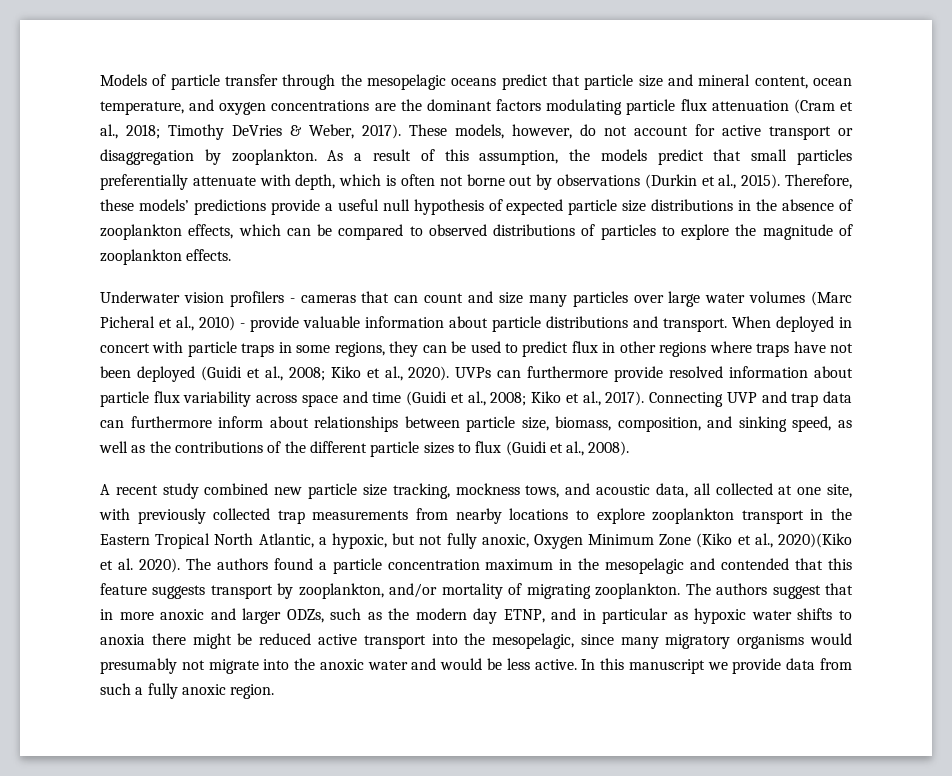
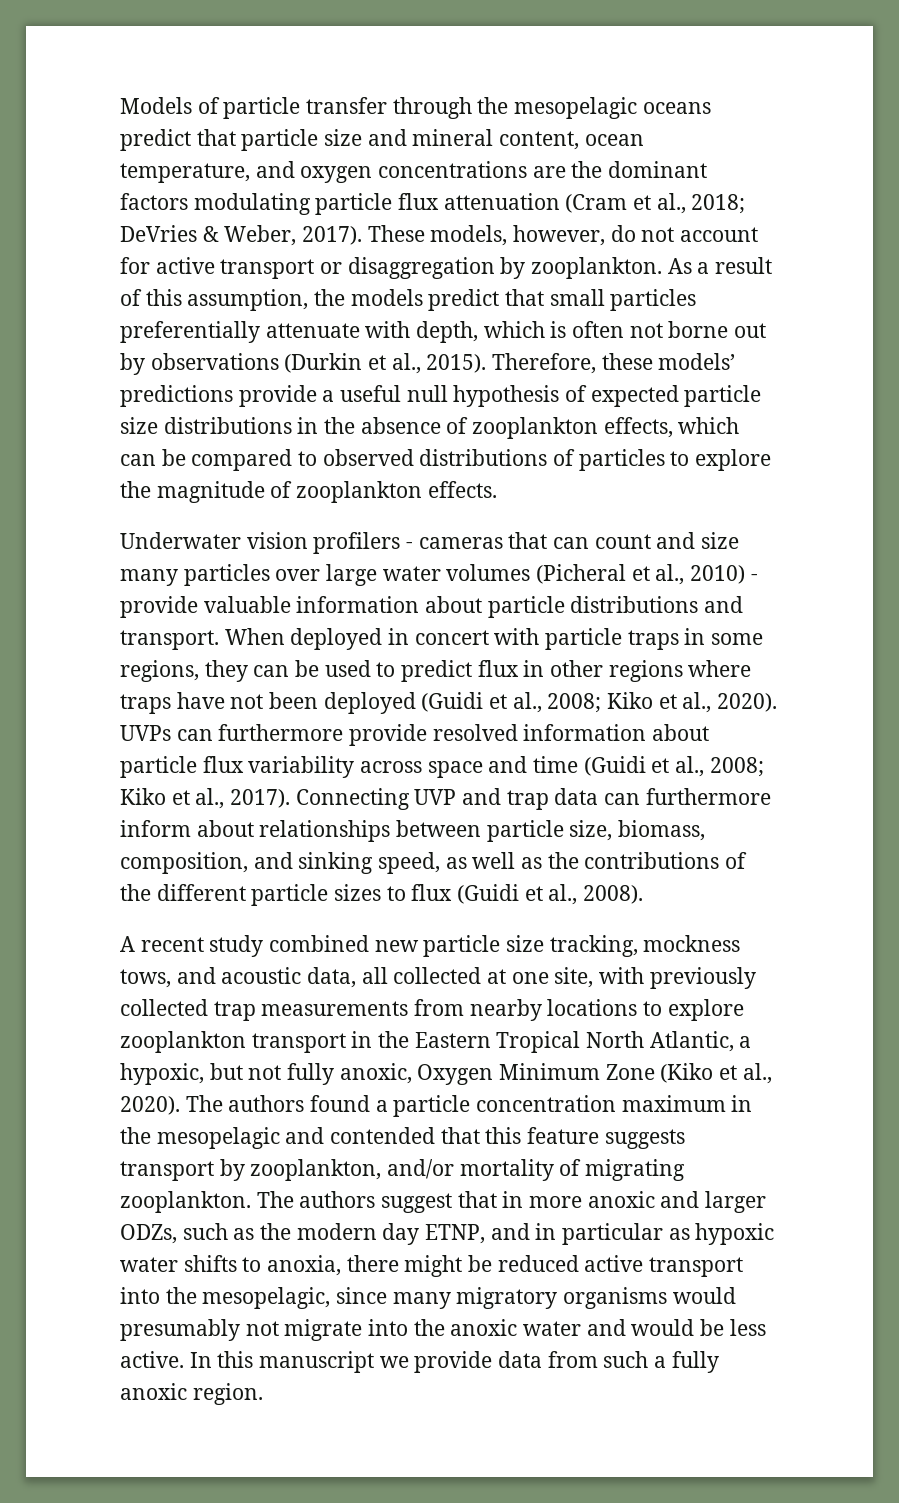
- Models of particle transfer through the mesopelagic oceans predict that particle size and mineral content, ocean temperature, and oxygen concentrations are the dominant factors modulating particle flux attenuation (Cram et al., 2018; Timothy DeVries & Weber, 2017).
+ Models of particle transfer through the mesopelagic oceans predict that particle size and mineral content, ocean temperature, and oxygen concentrations are the dominant factors modulating particle flux attenuation (Cram et al., 2018; DeVries & Weber, 2017).
- Underwater vision profilers - cameras that can count and size many particles over large water volumes (Marc Picheral et al., 2010) - provide valuable information about particle distributions and transport.
+ Underwater vision profilers - cameras that can count and size many particles over large water volumes (Picheral et al., 2010) - provide valuable information about particle distributions and transport.
- A recent study combined new particle size tracking, mockness tows, and acoustic data, all collected at one site, with previously collected trap measurements from nearby locations to explore zooplankton transport in the Eastern Tropical North Atlantic, a hypoxic, but not fully anoxic, Oxygen Minimum Zone (Kiko et al., 2020)(Kiko et al. 2020).
+ A recent study combined new particle size tracking, mockness tows, and acoustic data, all collected at one site, with previously collected trap measurements from nearby locations to explore zooplankton transport in the Eastern Tropical North Atlantic, a hypoxic, but not fully anoxic, Oxygen Minimum Zone (Kiko et al., 2020).
- The authors suggest that in more anoxic and larger ODZs, such as the modern day ETNP, and in particular as hypoxic water shifts to anoxia there might be reduced active transport into the mesopelagic, since many migratory organisms would presumably not migrate into the anoxic water and would be less active.
+ The authors suggest that in more anoxic and larger ODZs, such as the modern day ETNP, and in particular as hypoxic water shifts to anoxia, there might be reduced active transport into the mesopelagic, since many migratory organisms would presumably not migrate into the anoxic water and would be less active.

